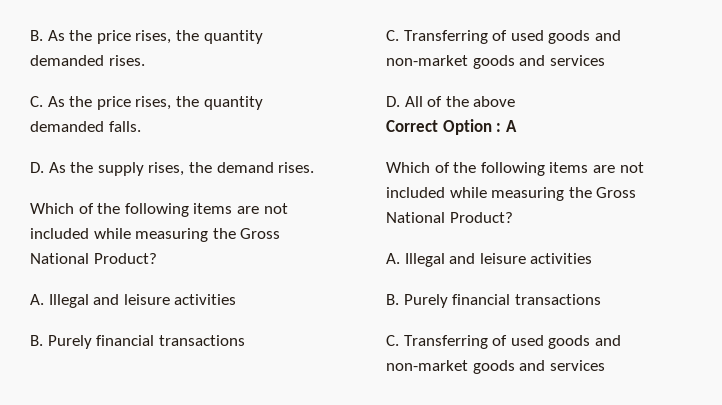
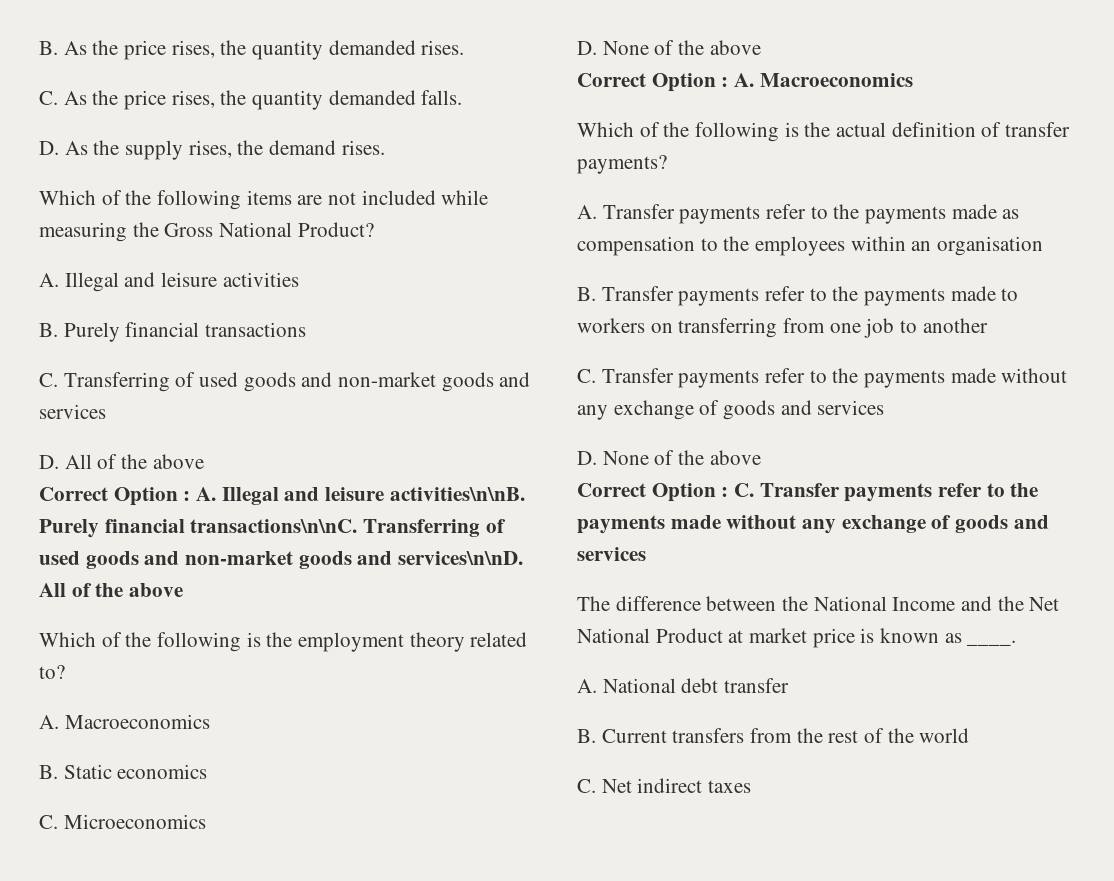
- Correct Option : A
- Which of the following items are not included while measuring the Gross National Product?
- A. Illegal and leisure activities
- B. Purely financial transactions
- C. Transferring of used goods and non-market goods and services
+ Correct Option : A. Illegal and leisure activities\n\nB. Purely financial transactions\n\nC. Transferring of used goods and non-market goods and services\n\nD. All of the above
+ Which of the following is the employment theory related to?
+ A. Macroeconomics
+ B. Static economics
+ C. Microeconomics
+ D. None of the above
+ Correct Option : A. Macroeconomics
+ Which of the following is the actual definition of transfer payments?
+ A. Transfer payments refer to the payments made as compensation to the employees within an organisation
+ B. Transfer payments refer to the payments made to workers on transferring from one job to another
+ C. Transfer payments refer to the payments made without any exchange of goods and services
+ D. None of the above
+ Correct Option : C. Transfer payments refer to the payments made without any exchange of goods and services
+ The difference between the National Income and the Net National Product at market price is known as ____.
+ A. National debt transfer
+ B. Current transfers from the rest of the world
+ C. Net indirect taxes

